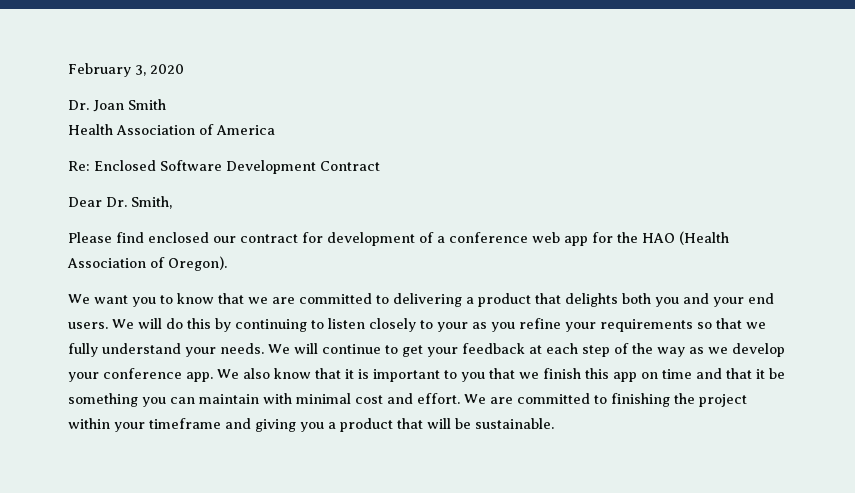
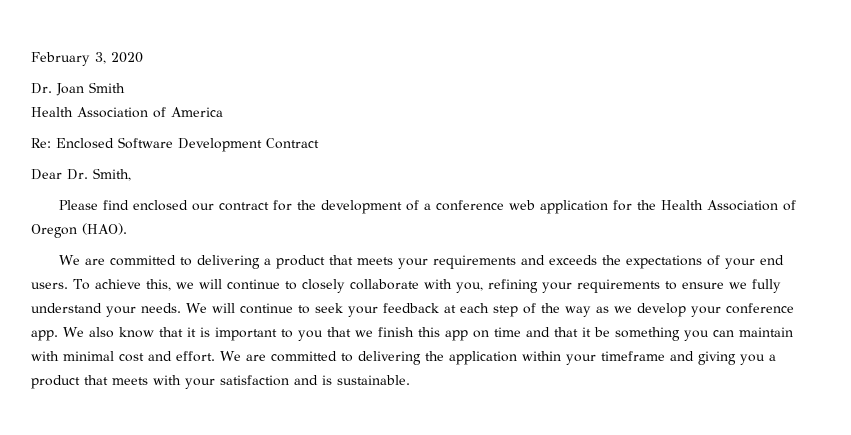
- Please find enclosed our contract for development of a conference web app for the HAO (Health Association of Oregon).
- We want you to know that we are committed to delivering a product that delights both you and your end users. We will do this by continuing to listen closely to your as you refine your requirements so that we fully understand your needs.
+ Please find enclosed our contract for the development of a conference web application for the Health Association of Oregon (HAO).
+ We are committed to delivering a product that meets your requirements and exceeds the expectations of your end users. To achieve this, we will continue to closely collaborate with you, refining your requirements to ensure we fully understand your needs.
- We will continue to get your feedback at each step of the way as we develop your conference app.
+ We will continue to seek your feedback at each step of the way as we develop your conference app.
- We are committed to finishing the project within your timeframe and giving you a product that will be sustainable.
+ We are committed to delivering the application within your timeframe and giving you a product that meets with your satisfaction and is sustainable.

